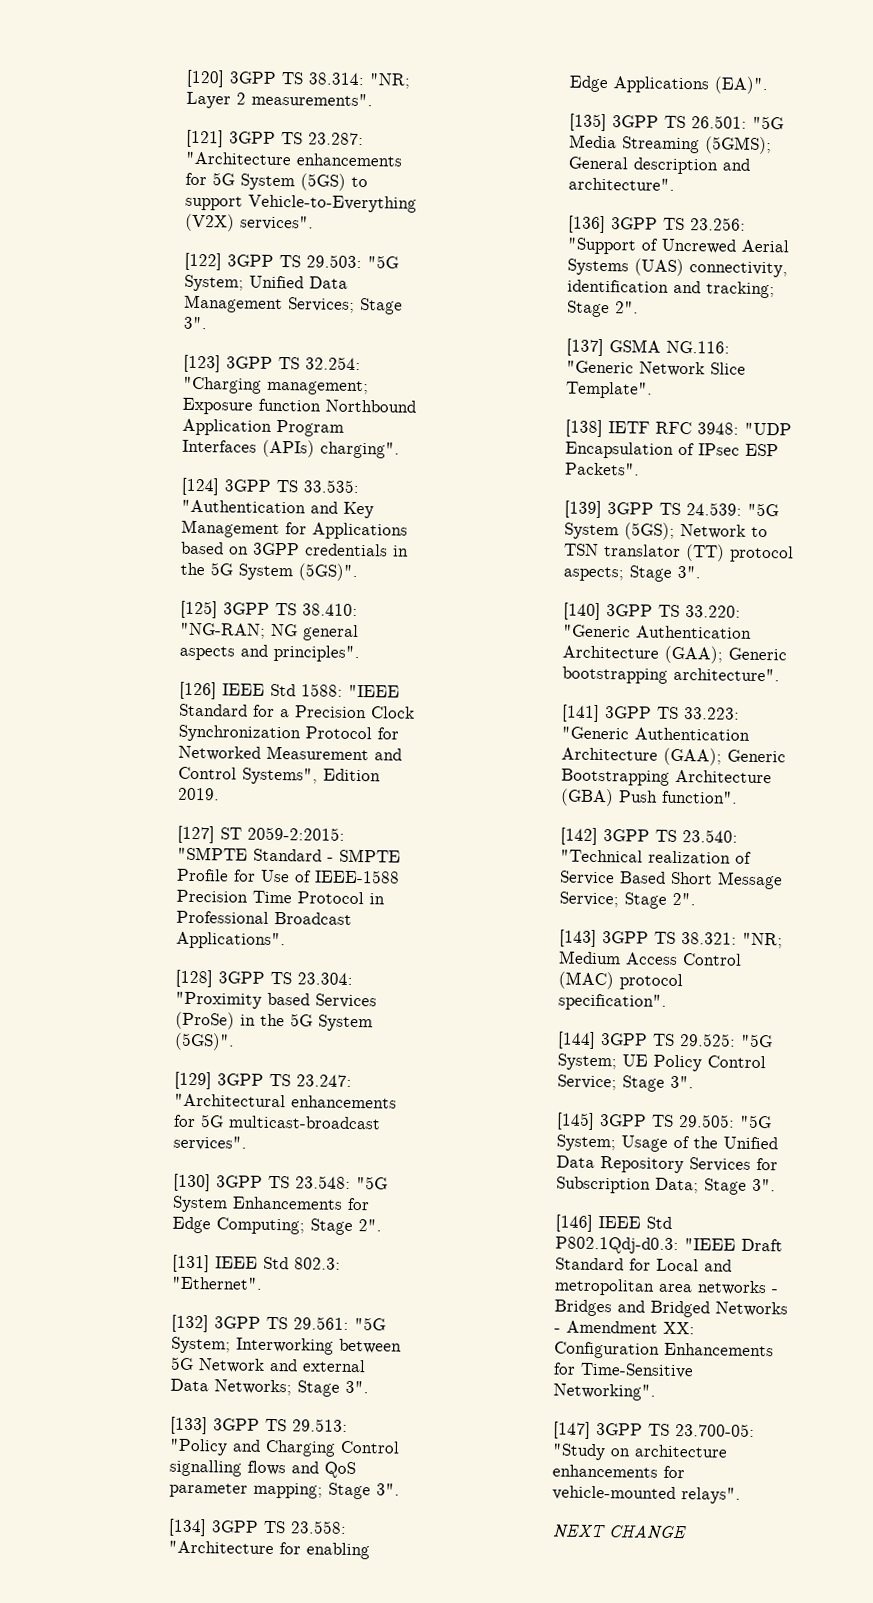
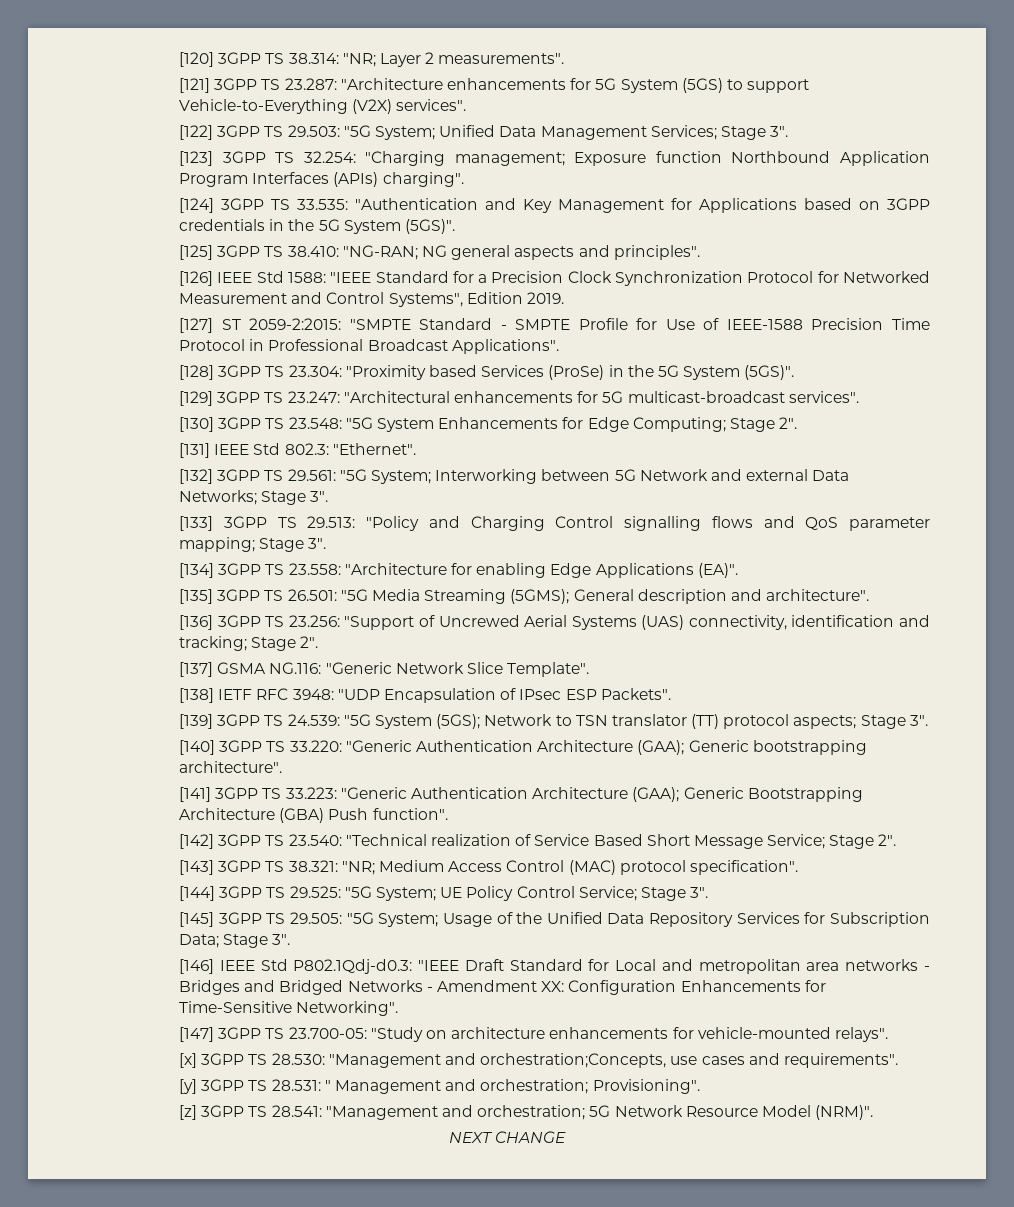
+ [x] 3GPP TS 28.530: "Management and orchestration;Concepts, use cases and requirements".
+ [y] 3GPP TS 28.531: " Management and orchestration; Provisioning".
+ [z] 3GPP TS 28.541: "Management and orchestration; 5G Network Resource Model (NRM)".

